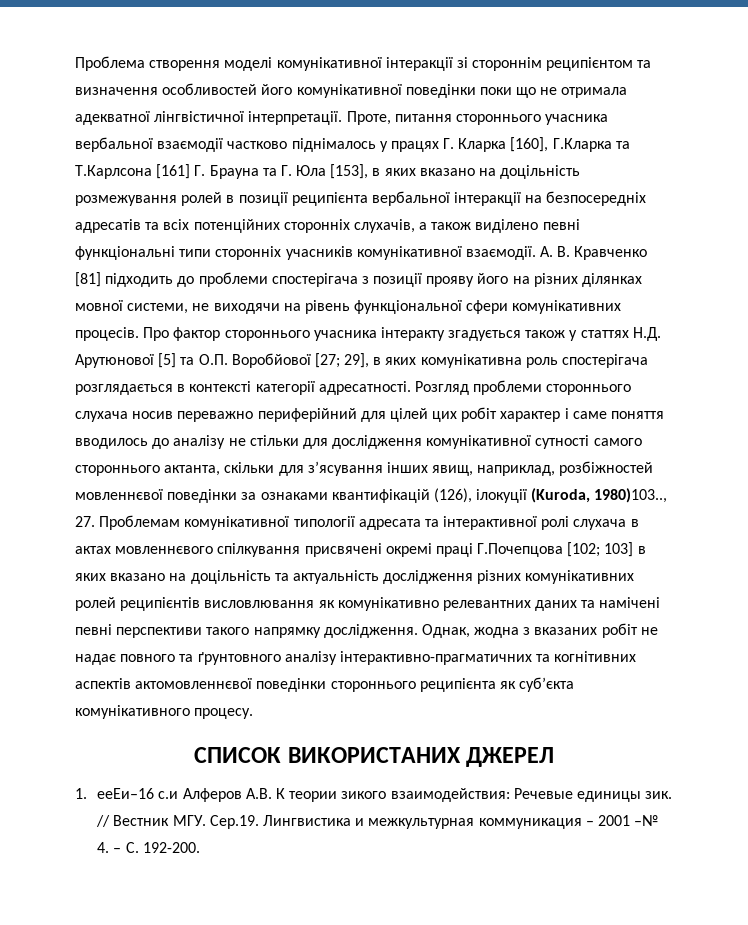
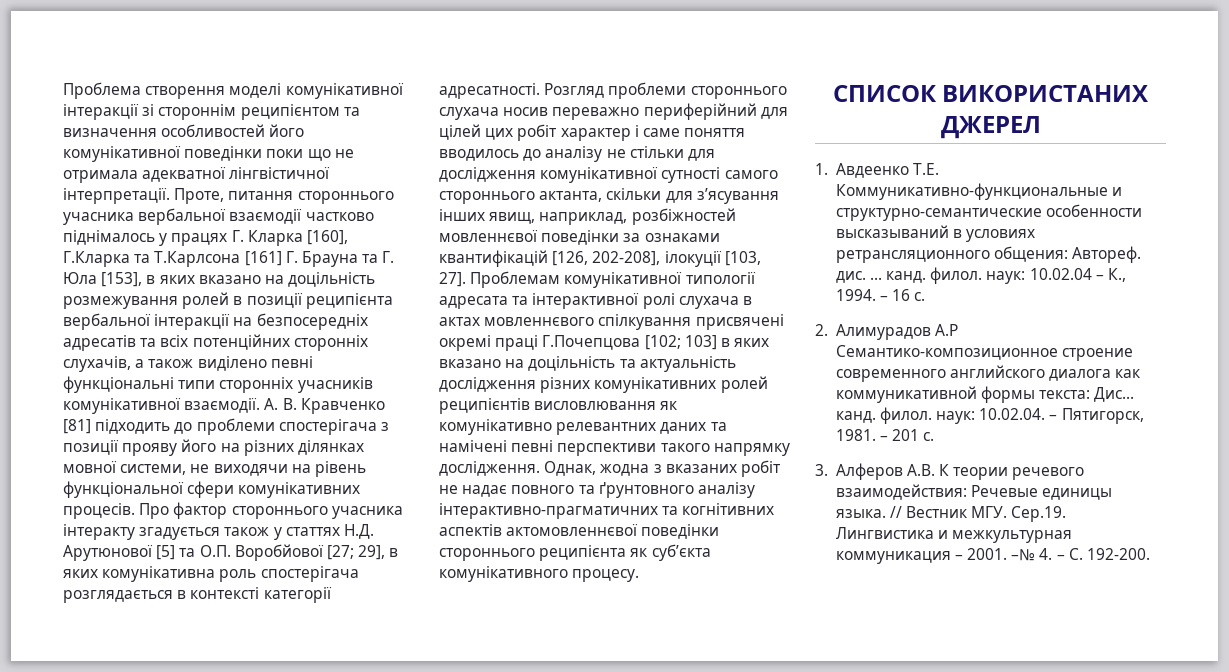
- Розгляд проблеми стороннього слухача носив переважно периферійний для цілей цих робіт характер і саме поняття вводилось до аналізу не стільки для дослідження комунікативної сутності самого стороннього актанта, скільки для з’ясування інших явищ, наприклад, розбіжностей мовленнєвої поведінки за ознаками квантифікацій (126), ілокуції (Kuroda, 1980)103.., 27. Проблемам комунікативної типології адресата та інтерактивної ролі слухача в актах мовленнєвого спілкування присвячені окремі праці Г.Почепцова [102;
+ Розгляд проблеми стороннього слухача носив переважно периферійний для цілей цих робіт характер і саме поняття вводилось до аналізу не стільки для дослідження комунікативної сутності самого стороннього актанта, скільки для з’ясування інших явищ, наприклад, розбіжностей мовленнєвої поведінки за ознаками квантифікацій [126, 202-208], ілокуції [103, 27]. Проблемам комунікативної типології адресата та інтерактивної ролі слухача в актах мовленнєвого спілкування присвячені окремі праці Г.Почепцова [102;
- 1. ееЕи–16 c.и Алферов А.В. К теории зикого взаимодействия: Речевые единицы зик.
+ 1. Авдеенко Т.Е. Коммуникативно-функциональные и структурно-семантические особенности высказываний в условиях ретрансляционного общения: Автореф. дис. ... канд. филол. наук: 10.02.04 – К., 1994. – 16 c.
+ 2. Алимурадов А.Р Семантико-композиционное строение современного английского диалога как коммуникативной формы текста: Дис... канд. филол. наук: 10.02.04. – Пятигорск, 1981. – 201 с.
+ 3. Алферов А.В. К теории речевого взаимодействия: Речевые единицы языка.
- // Вестник МГУ. Сер.19. Лингвистика и межкультурная коммуникация – 2001 –№ 4. – С. 192-200.
+ // Вестник МГУ. Сер.19. Лингвистика и межкультурная коммуникация – 2001. –№ 4. – С. 192-200.

